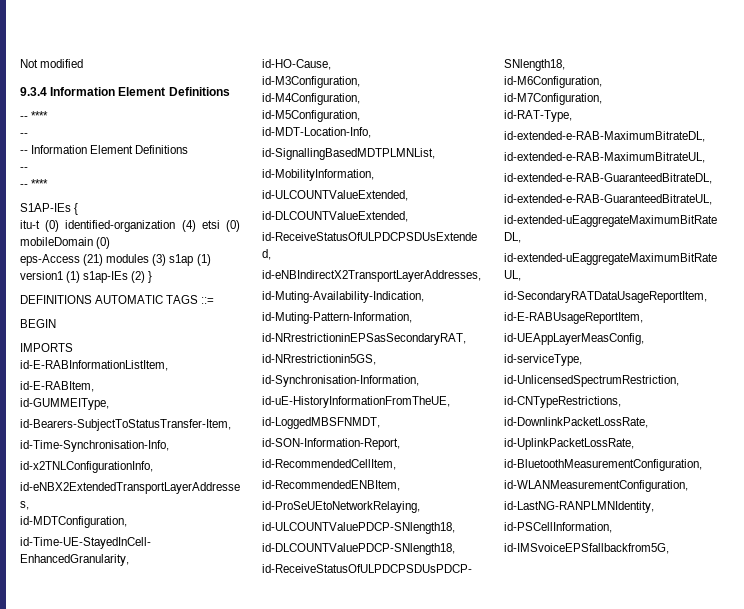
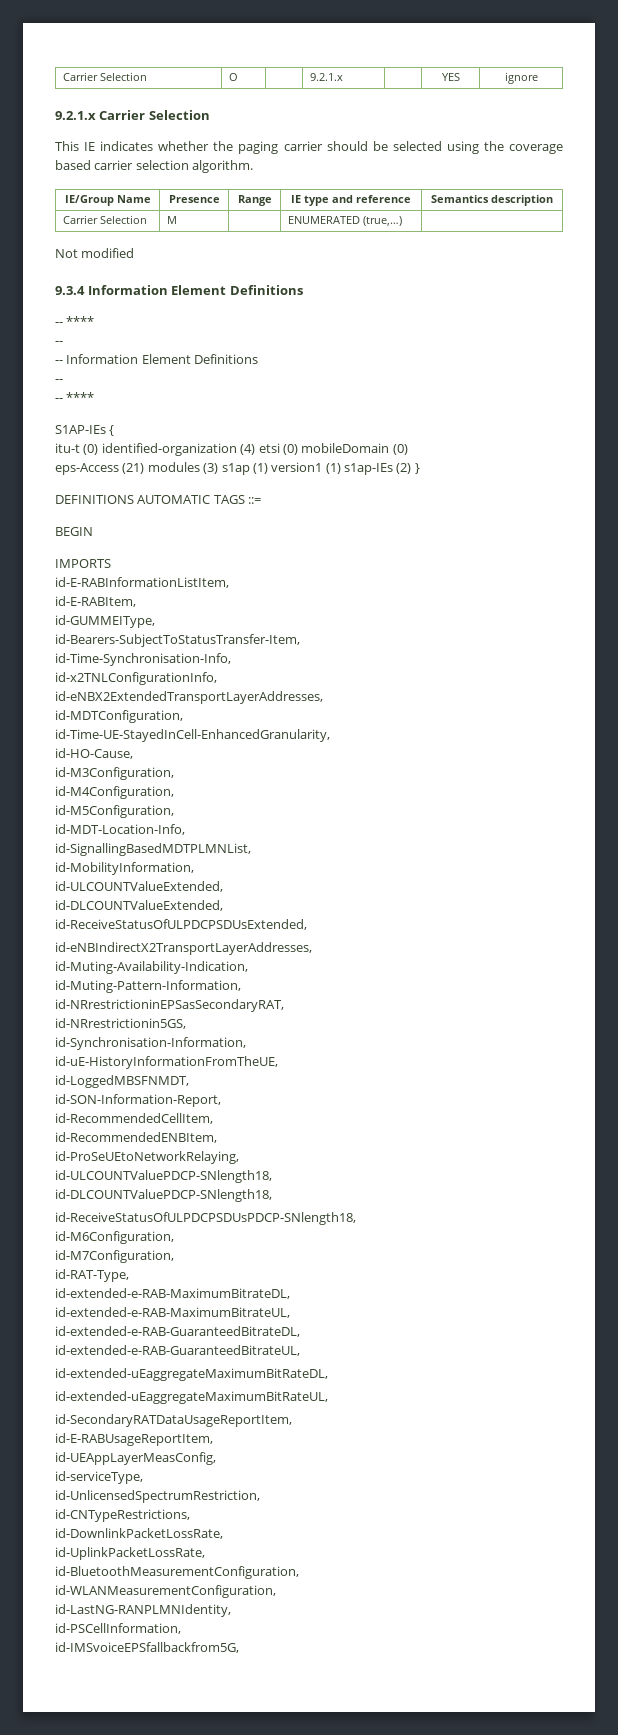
+ Carrier Selection | O | | 9.2.1.x | | YES | ignore
+ 9.2.1.x Carrier Selection
+ This IE indicates whether the paging carrier should be selected using the coverage based carrier selection algorithm.
+ IE/Group Name | Presence | Range | IE type and reference | Semantics description
+ Carrier Selection | M | | ENUMERATED (true,…) |

